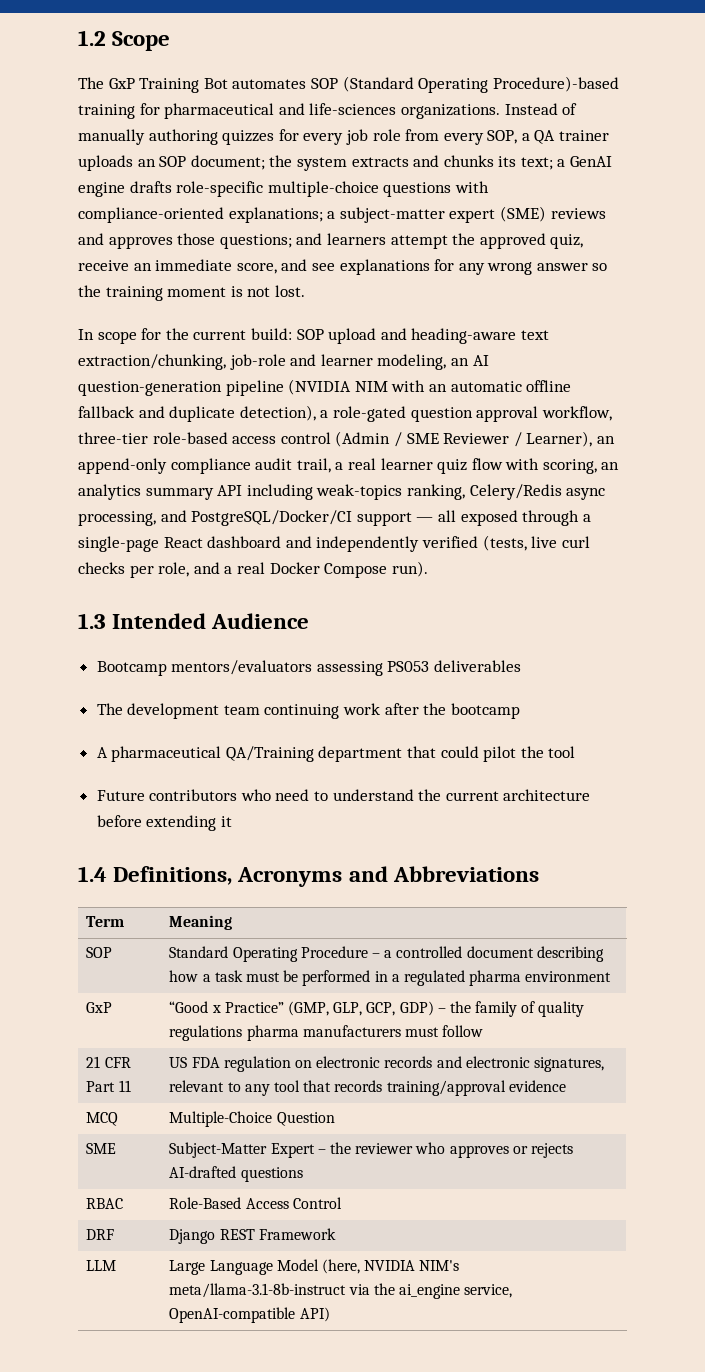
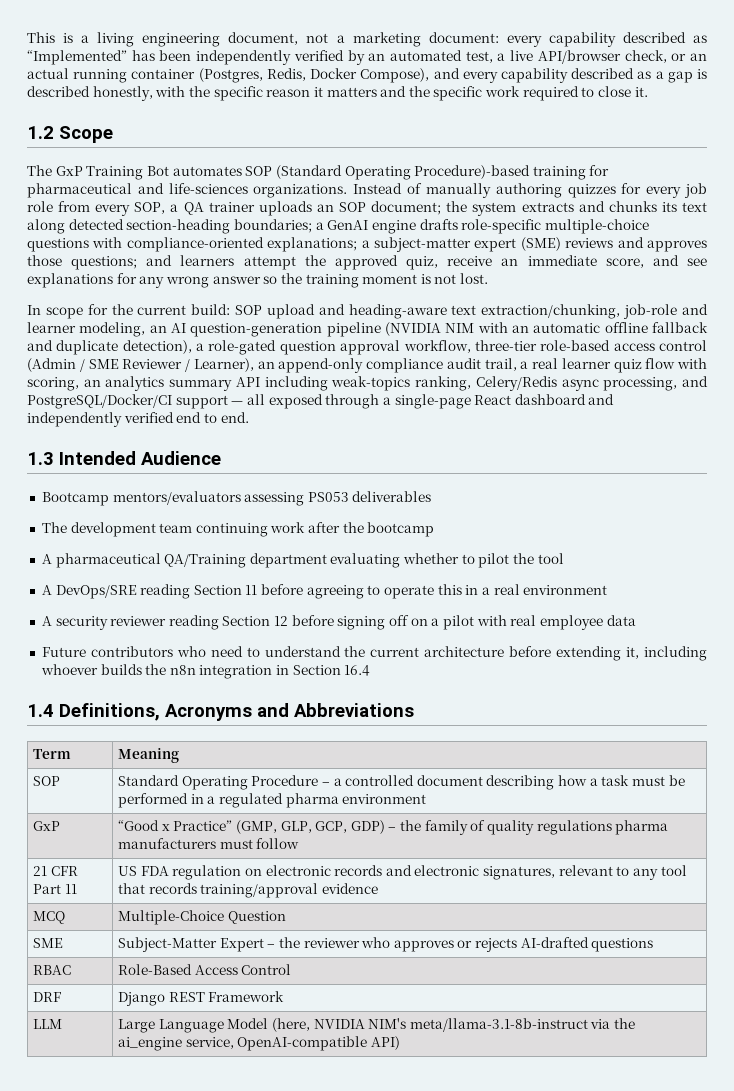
+ This is a living engineering document, not a marketing document: every capability described as “Implemented” has been independently verified by an automated test, a live API/browser check, or an actual running container (Postgres, Redis, Docker Compose), and every capability described as a gap is described honestly, with the specific reason it matters and the specific work required to close it.
- the system extracts and chunks its text;
+ the system extracts and chunks its text along detected section-heading boundaries;
- SOP upload and heading-aware text extraction/chunking, job-role and learner modeling, an AI question-generation pipeline (NVIDIA NIM with an automatic offline fallback and duplicate detection), a role-gated question approval workflow, three-tier role-based access control (Admin / SME Reviewer / Learner), an append-only compliance audit trail, a real learner quiz flow with scoring, an analytics summary API including weak-topics ranking, Celery/Redis async processing, and PostgreSQL/Docker/CI support — all exposed through a single-page React dashboard and independently verified (tests, live curl checks per role, and a real Docker Compose run).
+ SOP upload and heading-aware text extraction/chunking, job-role and learner modeling, an AI question-generation pipeline (NVIDIA NIM with an automatic offline fallback and duplicate detection), a role-gated question approval workflow, three-tier role-based access control (Admin / SME Reviewer / Learner), an append-only compliance audit trail, a real learner quiz flow with scoring, an analytics summary API including weak-topics ranking, Celery/Redis async processing, and PostgreSQL/Docker/CI support — all exposed through a single-page React dashboard and independently verified end to end.
- A pharmaceutical QA/Training department that could pilot the tool
+ A pharmaceutical QA/Training department evaluating whether to pilot the tool
+ A DevOps/SRE reading Section 11 before agreeing to operate this in a real environment
+ A security reviewer reading Section 12 before signing off on a pilot with real employee data
- Future contributors who need to understand the current architecture before extending it
+ Future contributors who need to understand the current architecture before extending it, including whoever builds the n8n integration in Section 16.4

